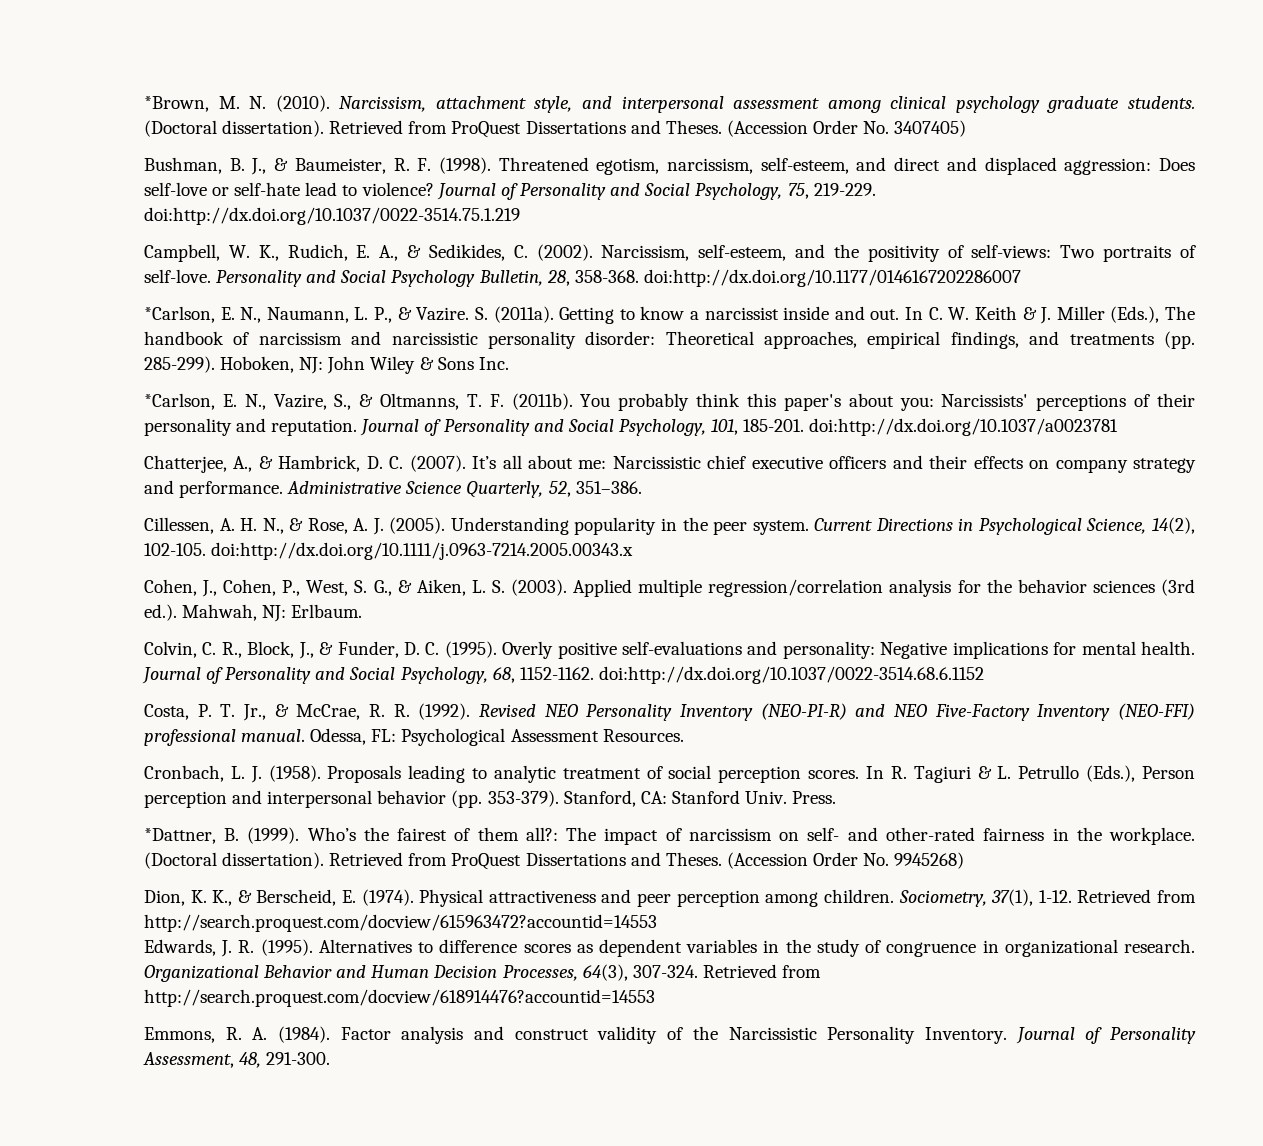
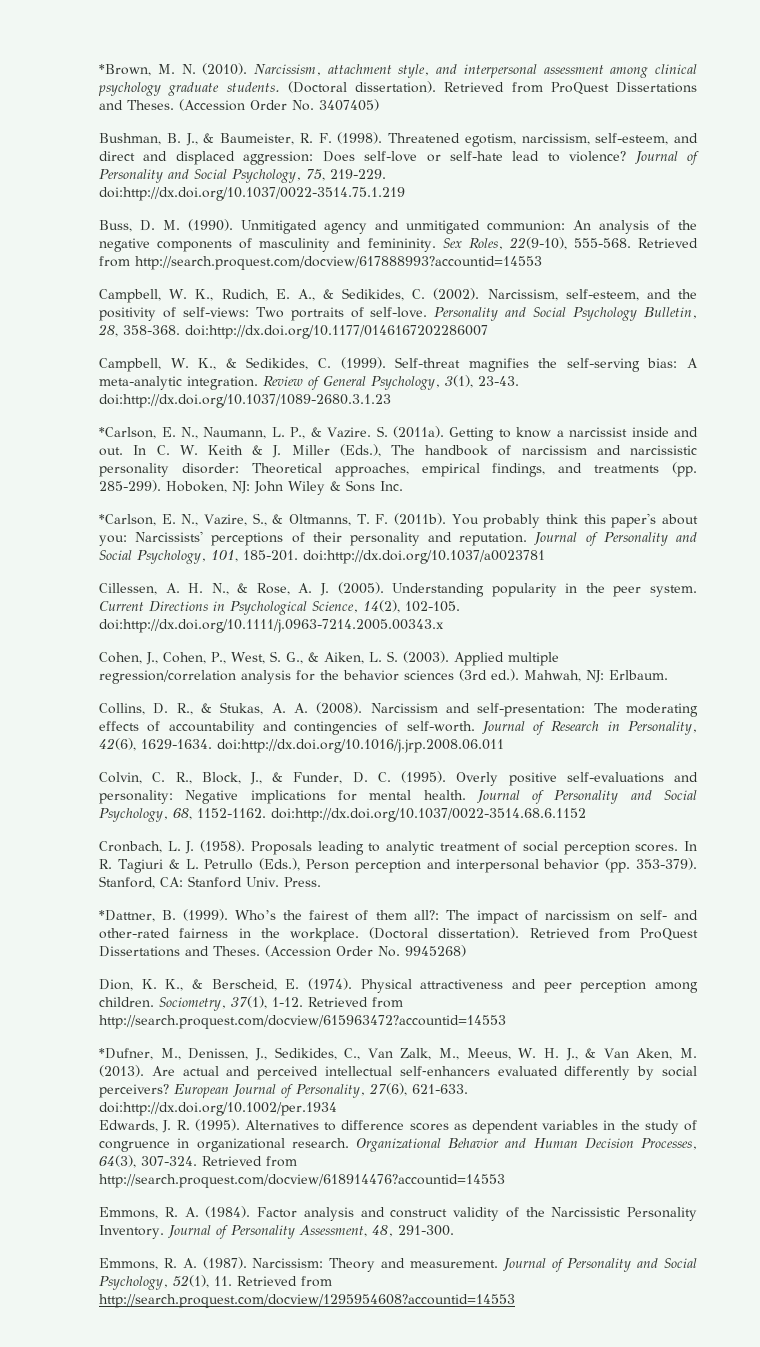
+ Buss, D. M. (1990). Unmitigated agency and unmitigated communion: An analysis of the negative components of masculinity and femininity. Sex Roles, 22(9-10), 555-568. Retrieved from http://search.proquest.com/docview/617888993?accountid=14553
+ Campbell, W. K., & Sedikides, C. (1999). Self-threat magnifies the self-serving bias: A meta-analytic integration. Review of General Psychology, 3(1), 23-43. doi:http://dx.doi.org/10.1037/1089-2680.3.1.23
- Chatterjee, A., & Hambrick, D. C. (2007). It’s all about me: Narcissistic chief executive officers and their effects on company strategy and performance. Administrative Science Quarterly, 52, 351–386.
+ Collins, D. R., & Stukas, A. A. (2008). Narcissism and self-presentation: The moderating effects of accountability and contingencies of self-worth. Journal of Research in Personality, 42(6), 1629-1634. doi:http://dx.doi.org/10.1016/j.jrp.2008.06.011
- Costa, P. T. Jr., & McCrae, R. R. (1992). Revised NEO Personality Inventory (NEO-PI-R) and NEO Five-Factory Inventory (NEO-FFI) professional manual. Odessa, FL: Psychological Assessment Resources.
+ *Dufner, M., Denissen, J., Sedikides, C., Van Zalk, M., Meeus, W. H. J., & Van Aken, M. (2013). Are actual and perceived intellectual self‐enhancers evaluated differently by social perceivers? European Journal of Personality, 27(6), 621-633. doi:http://dx.doi.org/10.1002/per.1934
+ Emmons, R. A. (1987). Narcissism: Theory and measurement. Journal of Personality and Social Psychology, 52(1), 11. Retrieved from http://search.proquest.com/docview/1295954608?accountid=14553

